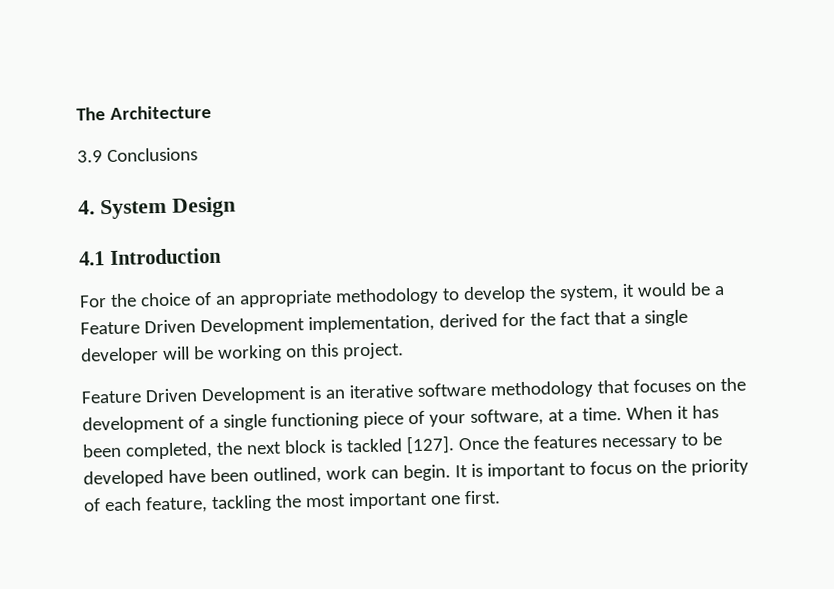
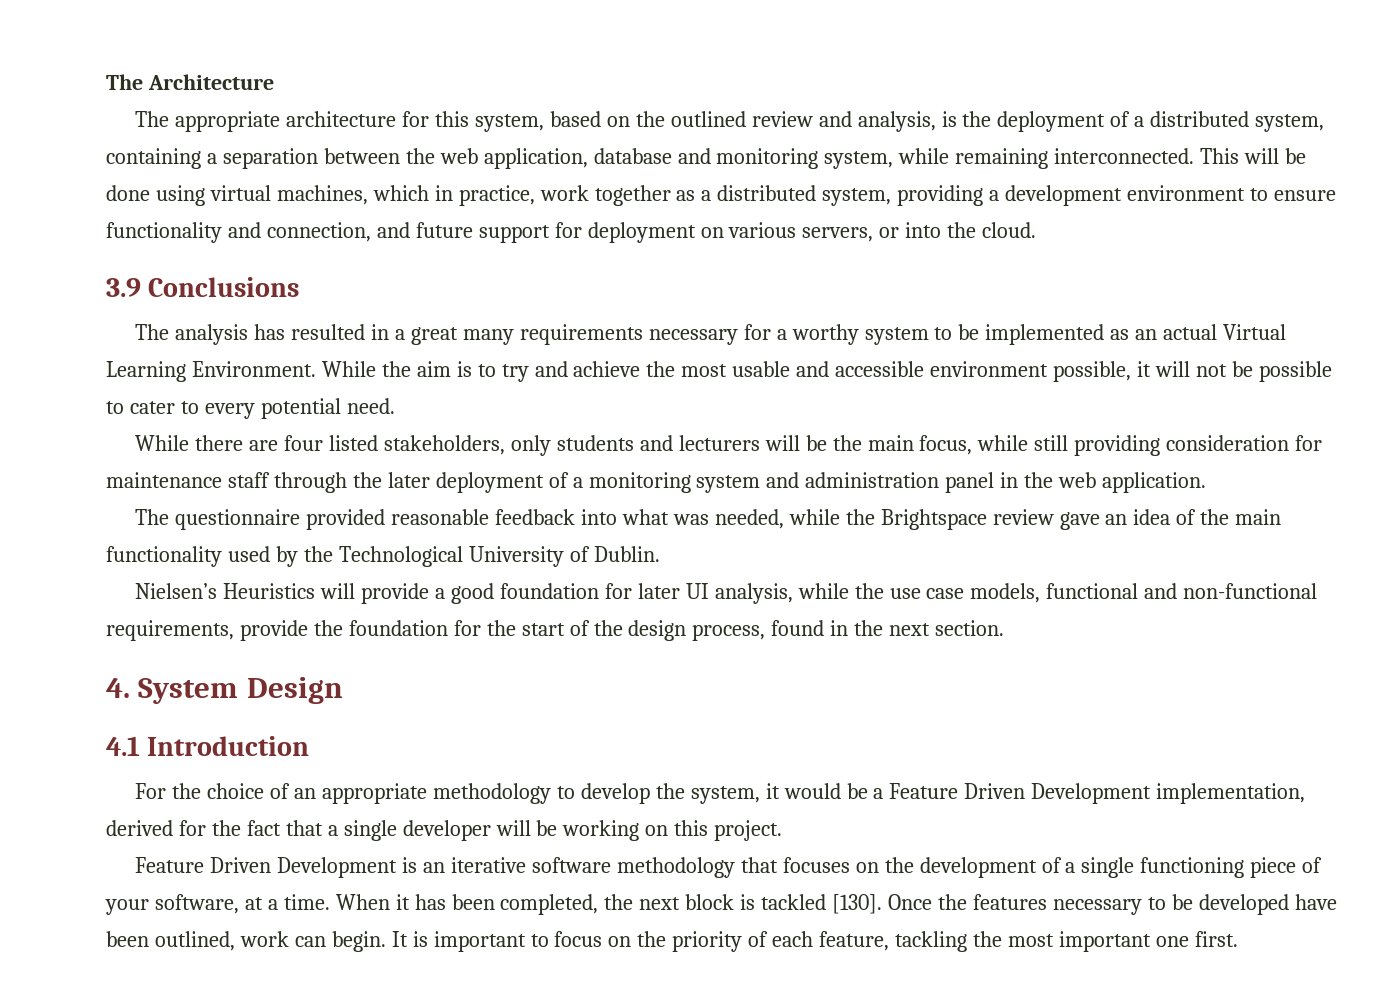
+ The appropriate architecture for this system, based on the outlined review and analysis, is the deployment of a distributed system, containing a separation between the web application, database and monitoring system, while remaining interconnected. This will be done using virtual machines, which in practice, work together as a distributed system, providing a development environment to ensure functionality and connection, and future support for deployment on various servers, or into the cloud.
  3.9 Conclusions
+ The analysis has resulted in a great many requirements necessary for a worthy system to be implemented as an actual Virtual Learning Environment. While the aim is to try and achieve the most usable and accessible environment possible, it will not be possible to cater to every potential need.
+ While there are four listed stakeholders, only students and lecturers will be the main focus, while still providing consideration for maintenance staff through the later deployment of a monitoring system and administration panel in the web application.
+ The questionnaire provided reasonable feedback into what was needed, while the Brightspace review gave an idea of the main functionality used by the Technological University of Dublin.
+ Nielsen’s Heuristics will provide a good foundation for later UI analysis, while the use case models, functional and non-functional requirements, provide the foundation for the start of the design process, found in the next section.
- When it has been completed, the next block is tackled [127].
+ When it has been completed, the next block is tackled [130].

